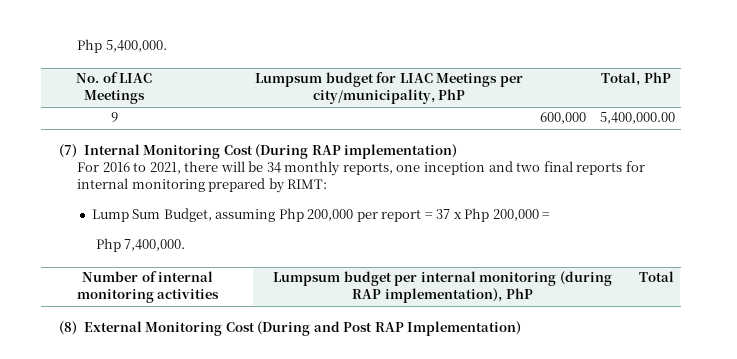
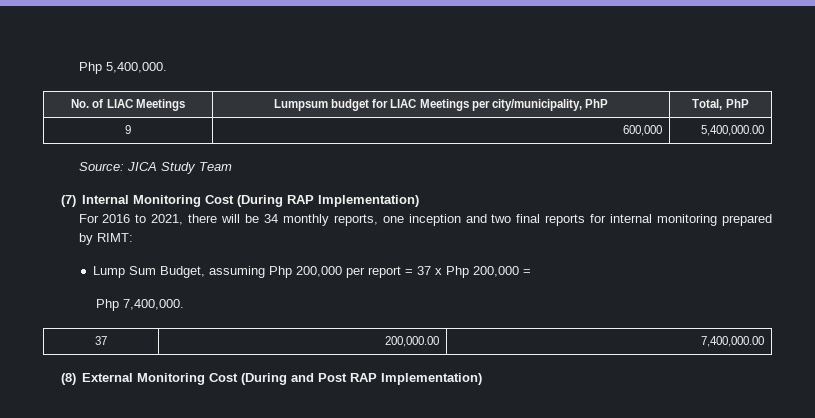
+ Source: JICA Study Team
- (7) Internal Monitoring Cost (During RAP implementation)
+ (7) Internal Monitoring Cost (During RAP Implementation)
- Number of internal monitoring activities | Lumpsum budget per internal monitoring (during RAP implementation), PhP | Total
+ 37 | 200,000.00 | 7,400,000.00

